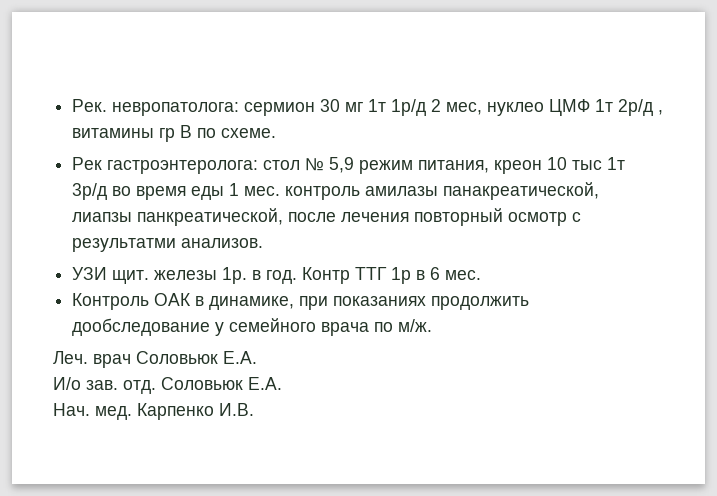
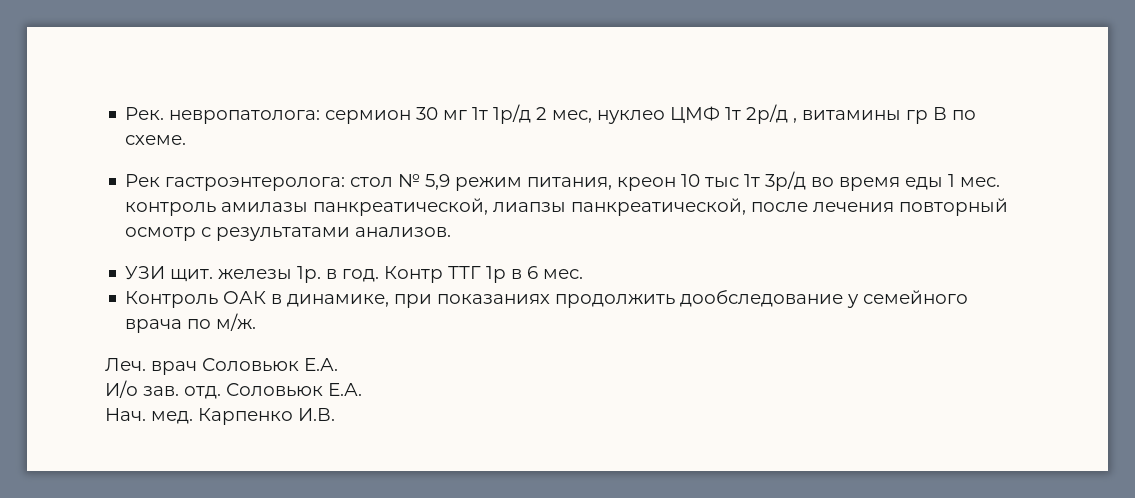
- Рек гастроэнтеролога: стол № 5,9 режим питания, креон 10 тыс 1т 3р/д во время еды 1 мес. контроль амилазы панакреатической, лиапзы панкреатической, после лечения повторный осмотр с результатми анализов.
+ Рек гастроэнтеролога: стол № 5,9 режим питания, креон 10 тыс 1т 3р/д во время еды 1 мес. контроль амилазы панкреатической, лиапзы панкреатической, после лечения повторный осмотр с результатами анализов.

